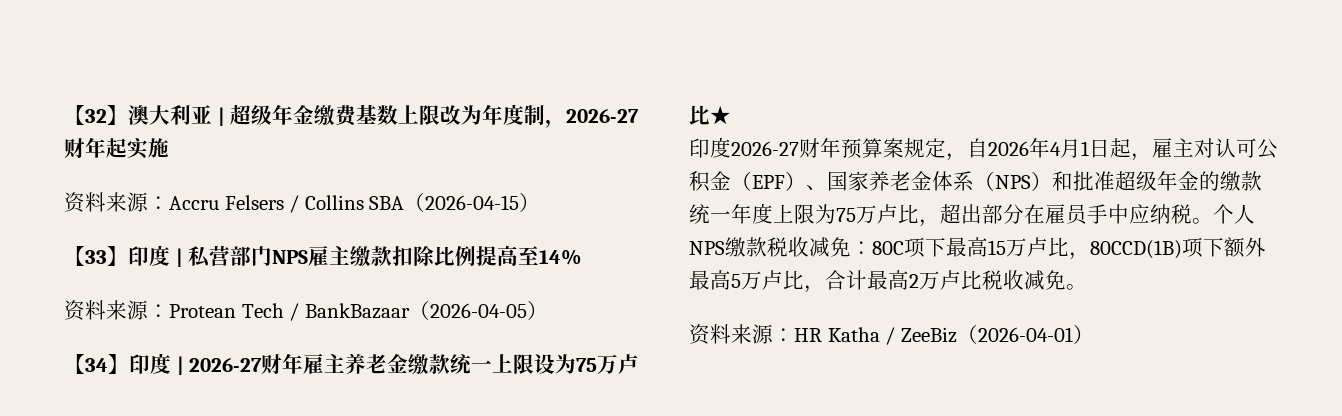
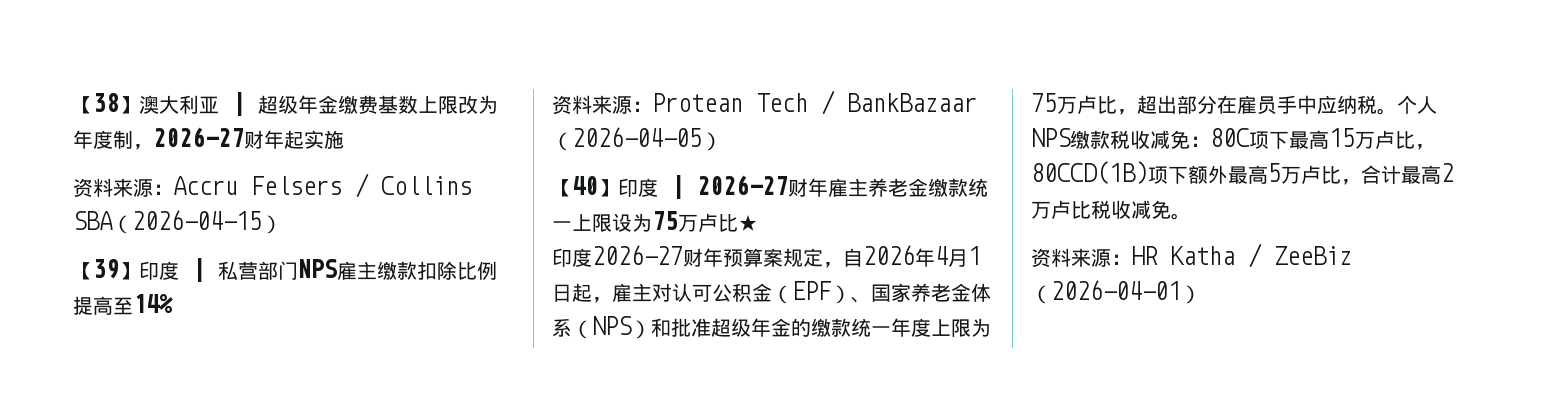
- 【32】澳大利亚 | 超级年金缴费基数上限改为年度制，2026-27财年起实施
+ 【38】澳大利亚 | 超级年金缴费基数上限改为年度制，2026-27财年起实施
- 【33】印度 | 私营部门NPS雇主缴款扣除比例提高至14%
+ 【39】印度 | 私营部门NPS雇主缴款扣除比例提高至14%
- 【34】印度 | 2026-27财年雇主养老金缴款统一上限设为75万卢比★
+ 【40】印度 | 2026-27财年雇主养老金缴款统一上限设为75万卢比★

